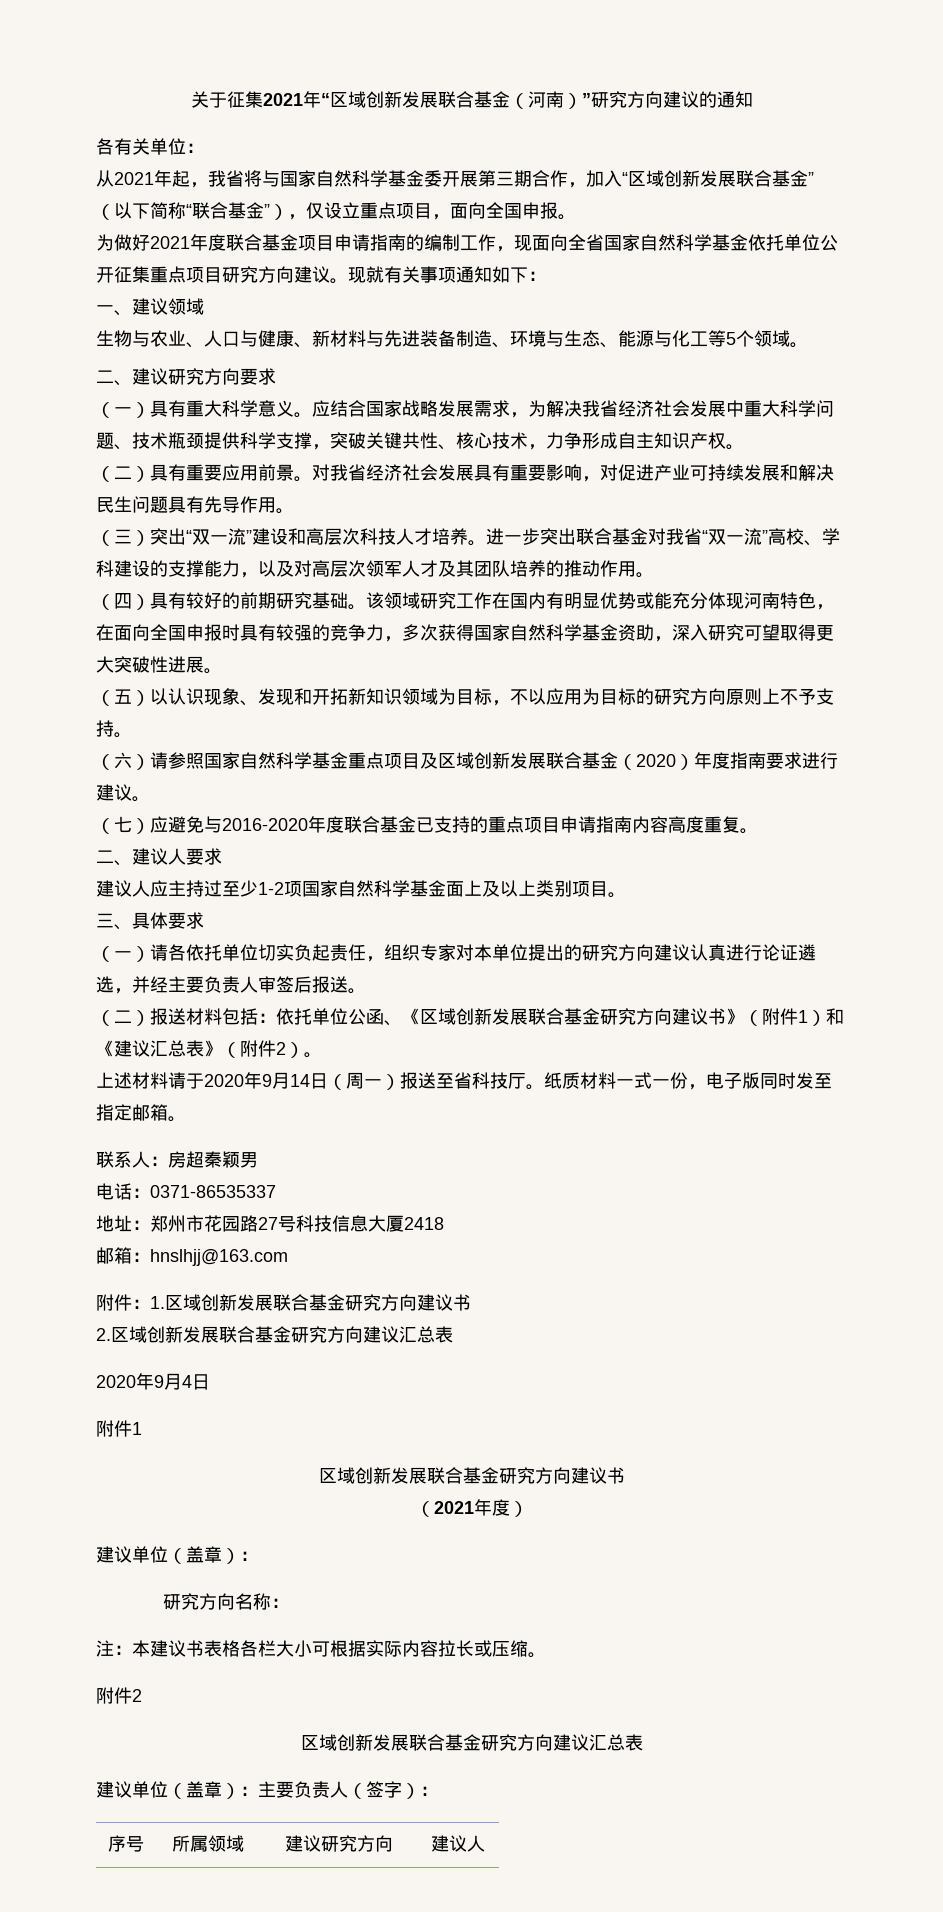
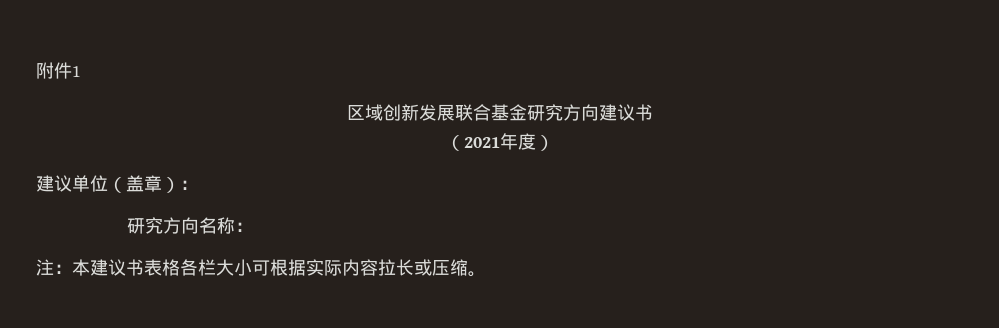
- 关于征集2021年“区域创新发展联合基金（河南）”研究方向建议的通知
- 各有关单位：
- 从2021年起，我省将与国家自然科学基金委开展第三期合作，加入“区域创新发展联合基金”（以下简称“联合基金”），仅设立重点项目，面向全国申报。
- 为做好2021年度联合基金项目申请指南的编制工作，现面向全省国家自然科学基金依托单位公开征集重点项目研究方向建议。现就有关事项通知如下：
- 一、建议领域
- 生物与农业、人口与健康、新材料与先进装备制造、环境与生态、能源与化工等5个领域。
- 二、建议研究方向要求
- （一）具有重大科学意义。应结合国家战略发展需求，为解决我省经济社会发展中重大科学问题、技术瓶颈提供科学支撑，突破关键共性、核心技术，力争形成自主知识产权。
- （二）具有重要应用前景。对我省经济社会发展具有重要影响，对促进产业可持续发展和解决民生问题具有先导作用。
- （三）突出“双一流”建设和高层次科技人才培养。进一步突出联合基金对我省“双一流”高校、学科建设的支撑能力，以及对高层次领军人才及其团队培养的推动作用。
- （四）具有较好的前期研究基础。该领域研究工作在国内有明显优势或能充分体现河南特色，在面向全国申报时具有较强的竞争力，多次获得国家自然科学基金资助，深入研究可望取得更大突破性进展。
- （五）以认识现象、发现和开拓新知识领域为目标，不以应用为目标的研究方向原则上不予支持。
- （六）请参照国家自然科学基金重点项目及区域创新发展联合基金（2020）年度指南要求进行建议。
- （七）应避免与2016-2020年度联合基金已支持的重点项目申请指南内容高度重复。
- 二、建议人要求
- 建议人应主持过至少1-2项国家自然科学基金面上及以上类别项目。
- 三、具体要求
- （一）请各依托单位切实负起责任，组织专家对本单位提出的研究方向建议认真进行论证遴选，并经主要负责人审签后报送。
- （二）报送材料包括：依托单位公函、《区域创新发展联合基金研究方向建议书》（附件1）和《建议汇总表》（附件2）。
- 上述材料请于2020年9月14日（周一）报送至省科技厅。纸质材料一式一份，电子版同时发至指定邮箱。
- 联系人：房超秦颖男
- 电话：0371-86535337
- 地址：郑州市花园路27号科技信息大厦2418
- 邮箱：hnslhjj@163.com
- 附件：1.区域创新发展联合基金研究方向建议书
- 2.区域创新发展联合基金研究方向建议汇总表
- 2020年9月4日
  注：本建议书表格各栏大小可根据实际内容拉长或压缩。
- 附件2
- 区域创新发展联合基金研究方向建议汇总表
- 建议单位（盖章）：主要负责人（签字）：
- 序号 | 所属领域 | 建议研究方向 | 建议人

